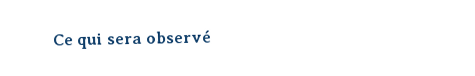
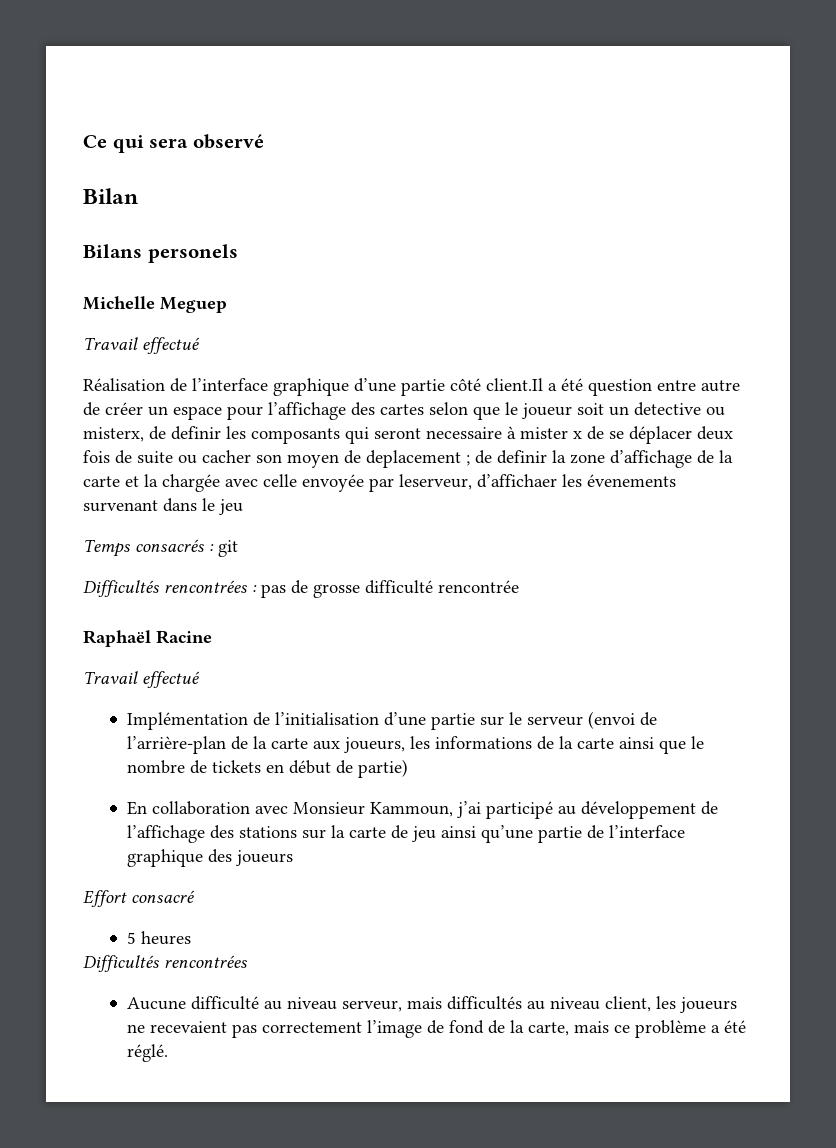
+ Bilan
+ Bilans personels
+ Michelle Meguep
+ Travail effectué
+ Réalisation de l’interface graphique d’une partie côté client.Il a été question entre autre de créer un espace pour l’affichage des cartes selon que le joueur soit un detective ou misterx, de definir les composants qui seront necessaire à mister x de se déplacer deux fois de suite ou cacher son moyen de deplacement ; de definir la zone d’affichage de la carte et la chargée avec celle envoyée par leserveur, d’affichaer les évenements survenant dans le jeu
+ Temps consacrés : git
+ Difficultés rencontrées : pas de grosse difficulté rencontrée
+ Raphaël Racine
+ Travail effectué
+ Implémentation de l’initialisation d’une partie sur le serveur (envoi de l’arrière-plan de la carte aux joueurs, les informations de la carte ainsi que le nombre de tickets en début de partie)
+ En collaboration avec Monsieur Kammoun, j’ai participé au développement de l’affichage des stations sur la carte de jeu ainsi qu’une partie de l’interface graphique des joueurs
+ Effort consacré
+ 5 heures
+ Difficultés rencontrées
+ Aucune difficulté au niveau serveur, mais difficultés au niveau client, les joueurs ne recevaient pas correctement l’image de fond de la carte, mais ce problème a été réglé.

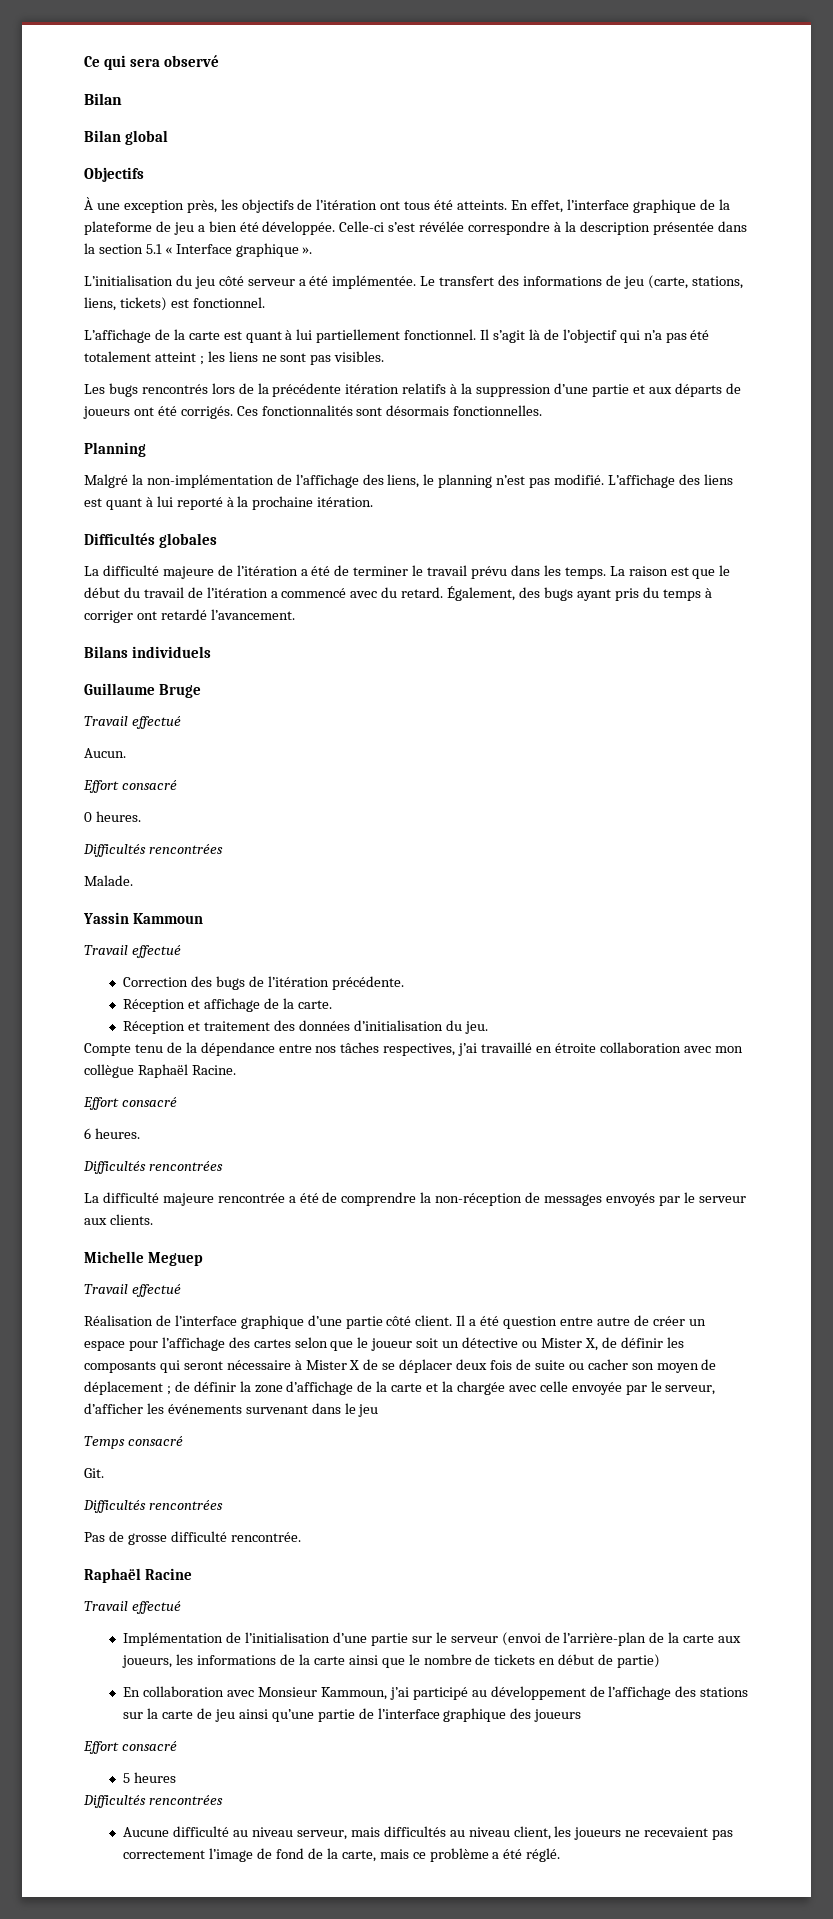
- Bilans personels
+ Bilan global
+ Objectifs
+ À une exception près, les objectifs de l’itération ont tous été atteints. En effet, l’interface graphique de la plateforme de jeu a bien été développée. Celle-ci s’est révélée correspondre à la description présentée dans la section 5.1 « Interface graphique ».
+ L’initialisation du jeu côté serveur a été implémentée. Le transfert des informations de jeu (carte, stations, liens, tickets) est fonctionnel.
+ L’affichage de la carte est quant à lui partiellement fonctionnel. Il s’agit là de l’objectif qui n’a pas été totalement atteint ; les liens ne sont pas visibles.
+ Les bugs rencontrés lors de la précédente itération relatifs à la suppression d’une partie et aux départs de joueurs ont été corrigés. Ces fonctionnalités sont désormais fonctionnelles.
+ Planning
+ Malgré la non-implémentation de l’affichage des liens, le planning n’est pas modifié. L’affichage des liens est quant à lui reporté à la prochaine itération.
+ Difficultés globales
+ La difficulté majeure de l’itération a été de terminer le travail prévu dans les temps. La raison est que le début du travail de l’itération a commencé avec du retard. Également, des bugs ayant pris du temps à corriger ont retardé l’avancement.
+ Bilans individuels
+ Guillaume Bruge
+ Travail effectué
+ Aucun.
+ Effort consacré
+ 0 heures.
+ Difficultés rencontrées
+ Malade.
+ Yassin Kammoun
+ Travail effectué
+ Correction des bugs de l’itération précédente.
+ Réception et affichage de la carte.
+ Réception et traitement des données d’initialisation du jeu.
+ Compte tenu de la dépendance entre nos tâches respectives, j’ai travaillé en étroite collaboration avec mon collègue Raphaël Racine.
+ Effort consacré
+ 6 heures.
+ Difficultés rencontrées
+ La difficulté majeure rencontrée a été de comprendre la non-réception de messages envoyés par le serveur aux clients.
- Réalisation de l’interface graphique d’une partie côté client.Il a été question entre autre de créer un espace pour l’affichage des cartes selon que le joueur soit un detective ou misterx, de definir les composants qui seront necessaire à mister x de se déplacer deux fois de suite ou cacher son moyen de deplacement ; de definir la zone d’affichage de la carte et la chargée avec celle envoyée par leserveur, d’affichaer les évenements survenant dans le jeu
+ Réalisation de l’interface graphique d’une partie côté client. Il a été question entre autre de créer un espace pour l’affichage des cartes selon que le joueur soit un détective ou Mister X, de définir les composants qui seront nécessaire à Mister X de se déplacer deux fois de suite ou cacher son moyen de déplacement ; de définir la zone d’affichage de la carte et la chargée avec celle envoyée par le serveur, d’afficher les événements survenant dans le jeu
- Temps consacrés : git
- Difficultés rencontrées : pas de grosse difficulté rencontrée
+ Temps consacré
+ Git.
+ Difficultés rencontrées
+ Pas de grosse difficulté rencontrée.

